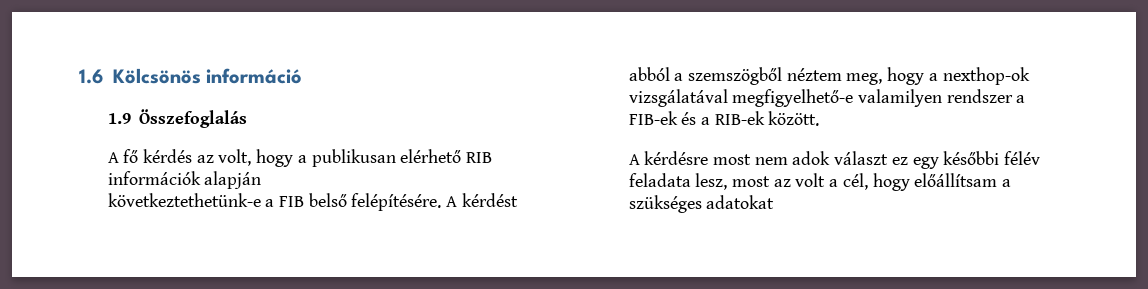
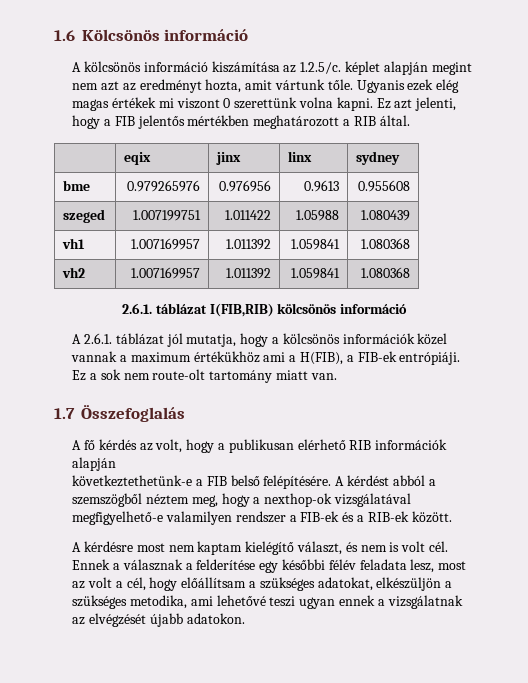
- 1.9 Összefoglalás
+ A kölcsönös információ kiszámítása az 1.2.5/c. képlet alapján megint nem azt az eredményt hozta, amit vártunk tőle. Ugyanis ezek elég magas értékek mi viszont 0 szerettünk volna kapni. Ez azt jelenti, hogy a FIB jelentős mértékben meghatározott a RIB által.
+ | eqix | jinx | linx | sydney
+ bme | 0.979265976 | 0.976956 | 0.9613 | 0.955608
+ szeged | 1.007199751 | 1.011422 | 1.05988 | 1.080439
+ vh1 | 1.007169957 | 1.011392 | 1.059841 | 1.080368
+ vh2 | 1.007169957 | 1.011392 | 1.059841 | 1.080368
+ 2.6.1. táblázat I(FIB,RIB) kölcsönös információ
+ A 2.6.1. táblázat jól mutatja, hogy a kölcsönös információk közel vannak a maximum értékükhöz ami a H(FIB), a FIB-ek entrópiáji. Ez a sok nem route-olt tartomány miatt van.
+ 1.7 Összefoglalás
- A kérdésre most nem adok választ ez egy későbbi félév feladata lesz, most az volt a cél, hogy előállítsam a szükséges adatokat
+ A kérdésre most nem kaptam kielégítő választ, és nem is volt cél. Ennek a válasznak a felderítése egy későbbi félév feladata lesz, most az volt a cél, hogy előállítsam a szükséges adatokat, elkészüljön a szükséges metodika, ami lehetővé teszi ugyan ennek a vizsgálatnak az elvégzését újabb adatokon.

